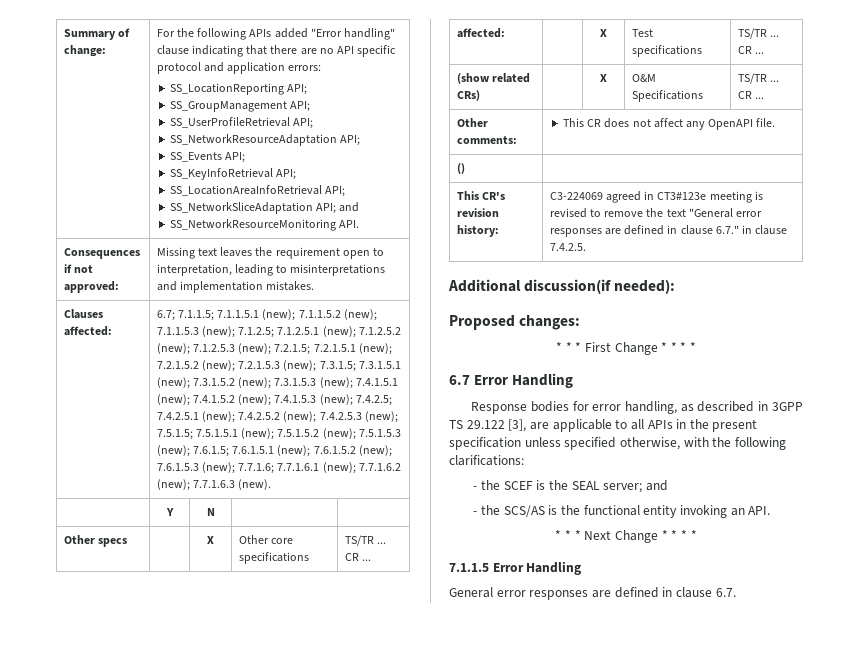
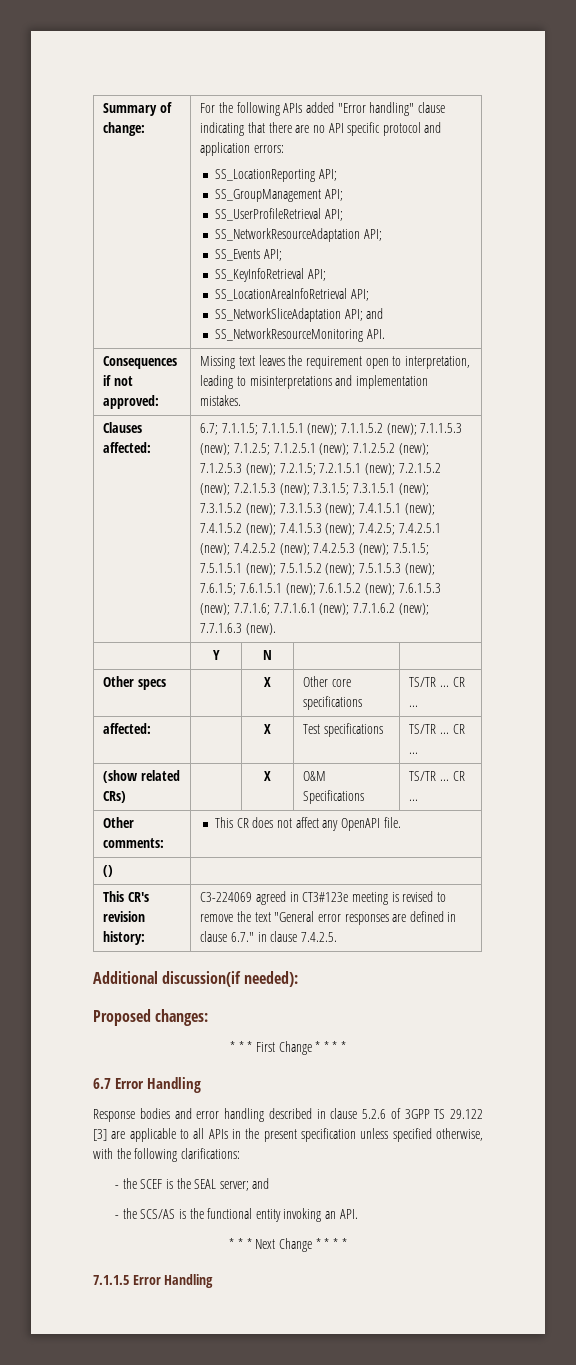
- Response bodies for error handling, as described in 3GPP TS 29.122 [3], are applicable to all APIs in the present specification unless specified otherwise, with the following clarifications:
+ Response bodies and error handling described in clause 5.2.6 of 3GPP TS 29.122 [3] are applicable to all APIs in the present specification unless specified otherwise, with the following clarifications:
- General error responses are defined in clause 6.7.

